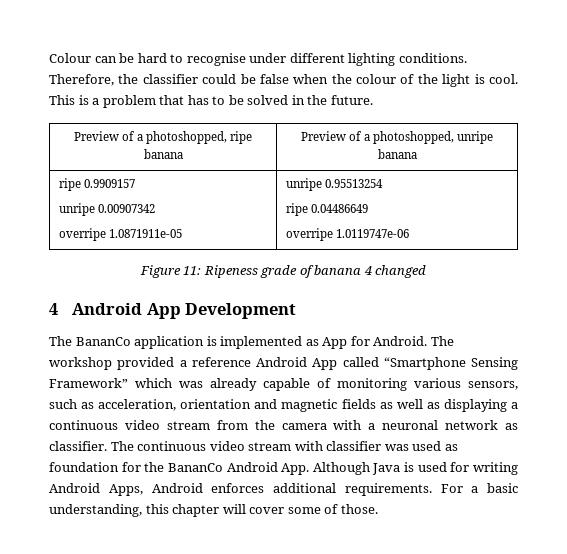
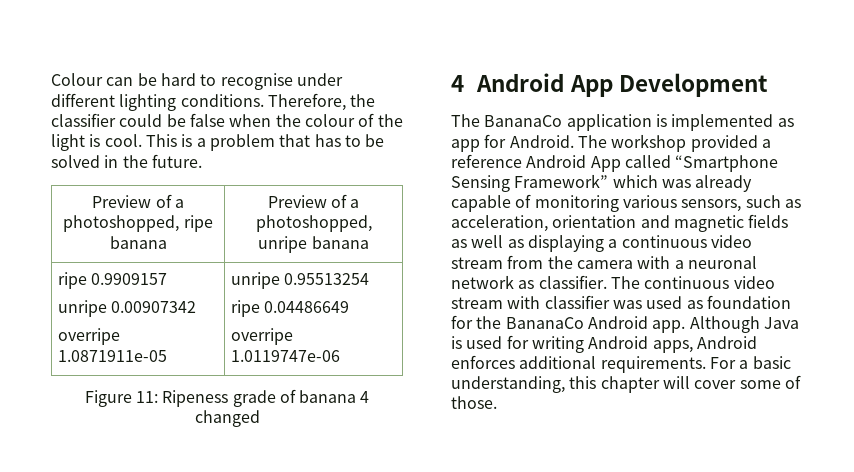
- The BananCo application is implemented as App for Android.
+ The BananaCo application is implemented as app for Android.
- The continuous video stream with classifier was used as foundation for the BananCo Android App. Although Java is used for writing Android Apps, Android enforces additional requirements.
+ The continuous video stream with classifier was used as foundation for the BananaCo Android app. Although Java is used for writing Android apps, Android enforces additional requirements.

